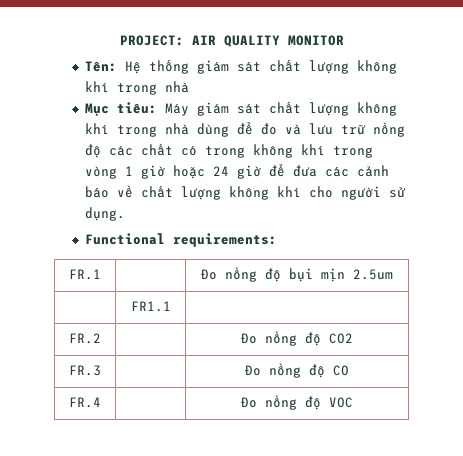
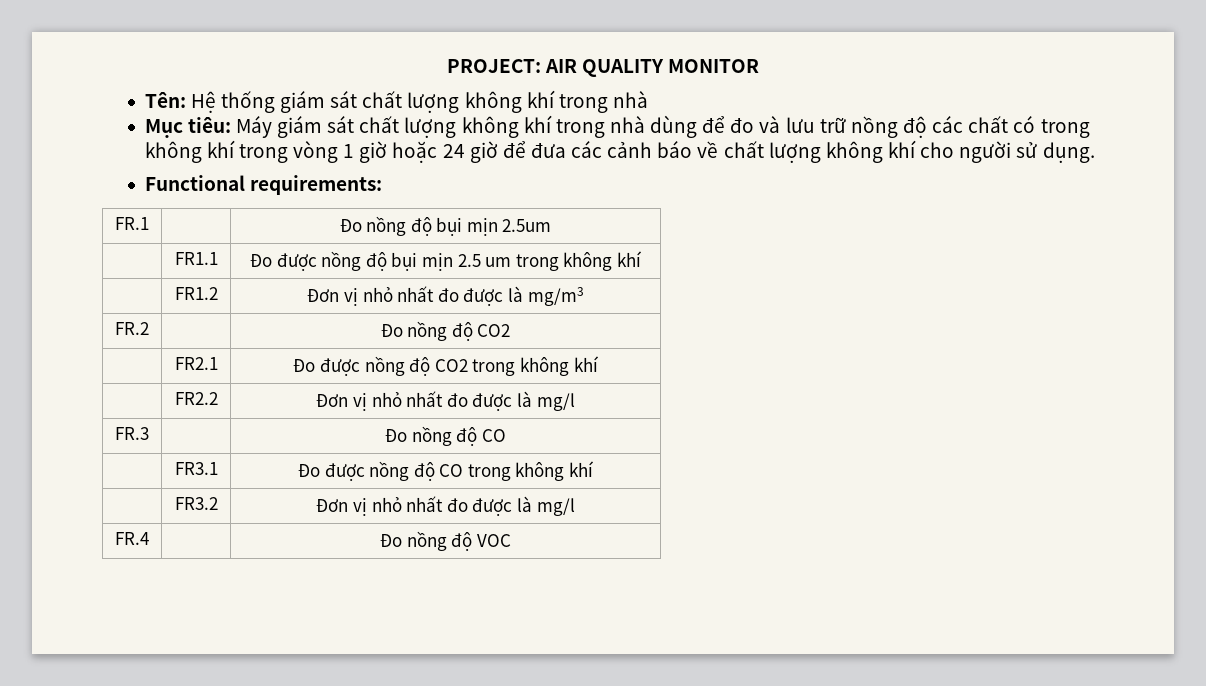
- | FR1.1 |
+ | FR1.1 | Đo được nồng độ bụi mịn 2.5 um trong không khí
+ | FR1.2 | Đơn vị nhỏ nhất đo được là mg/m3
+ | FR2.1 | Đo được nồng độ CO2 trong không khí
+ | FR2.2 | Đơn vị nhỏ nhất đo được là mg/l
+ | FR3.1 | Đo được nồng độ CO trong không khí
+ | FR3.2 | Đơn vị nhỏ nhất đo được là mg/l

